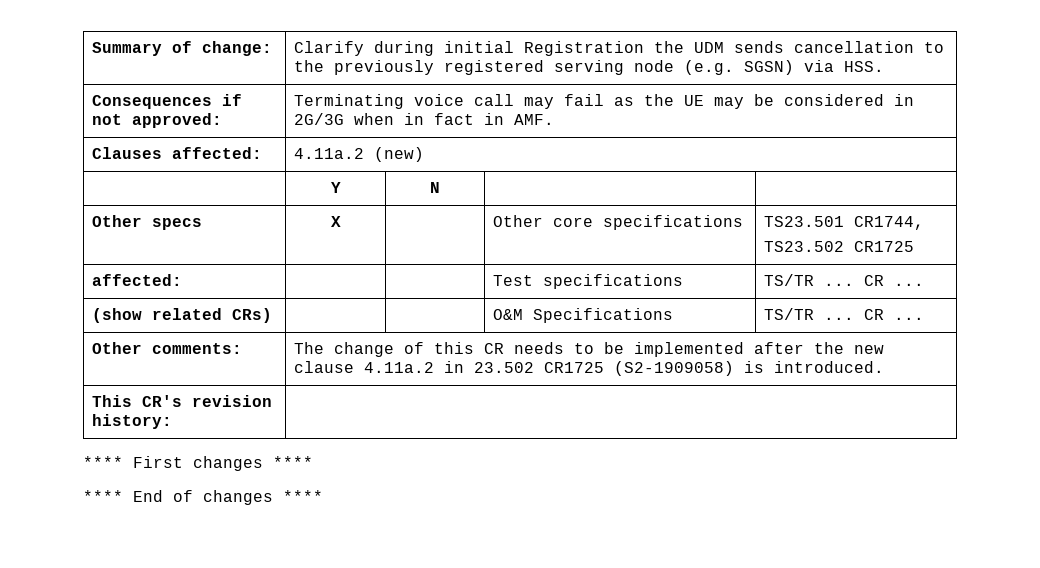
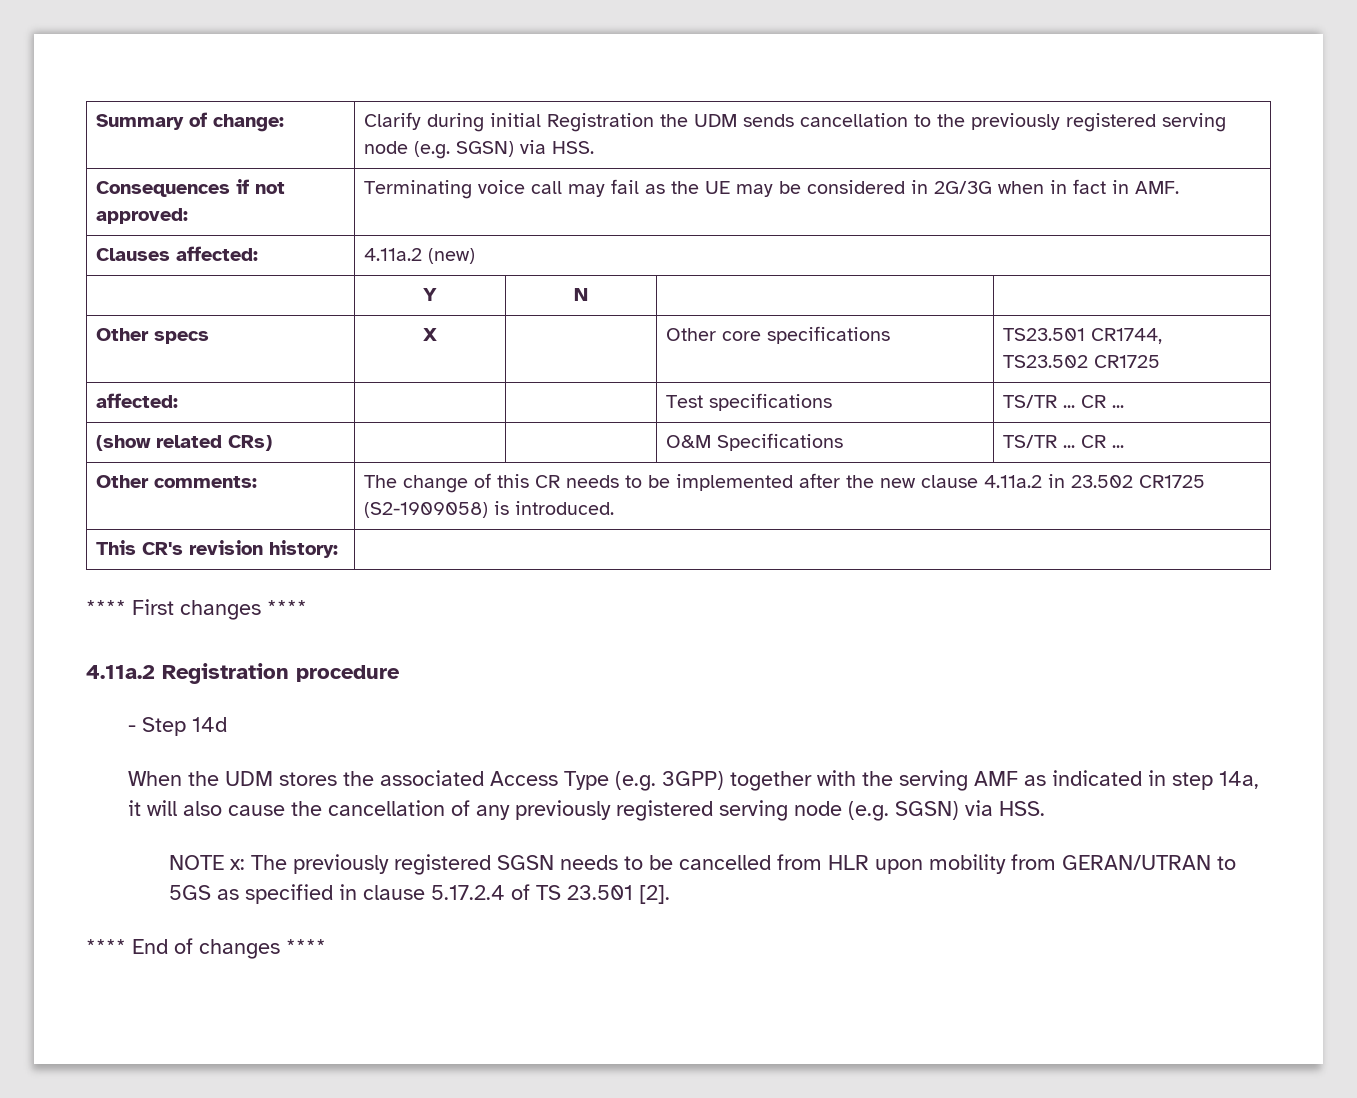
+ 4.11a.2 Registration procedure
+ - Step 14d
+ When the UDM stores the associated Access Type (e.g. 3GPP) together with the serving AMF as indicated in step 14a, it will also cause the cancellation of any previously registered serving node (e.g. SGSN) via HSS.
+ NOTE x: The previously registered SGSN needs to be cancelled from HLR upon mobility from GERAN/UTRAN to 5GS as specified in clause 5.17.2.4 of TS 23.501 [2].

